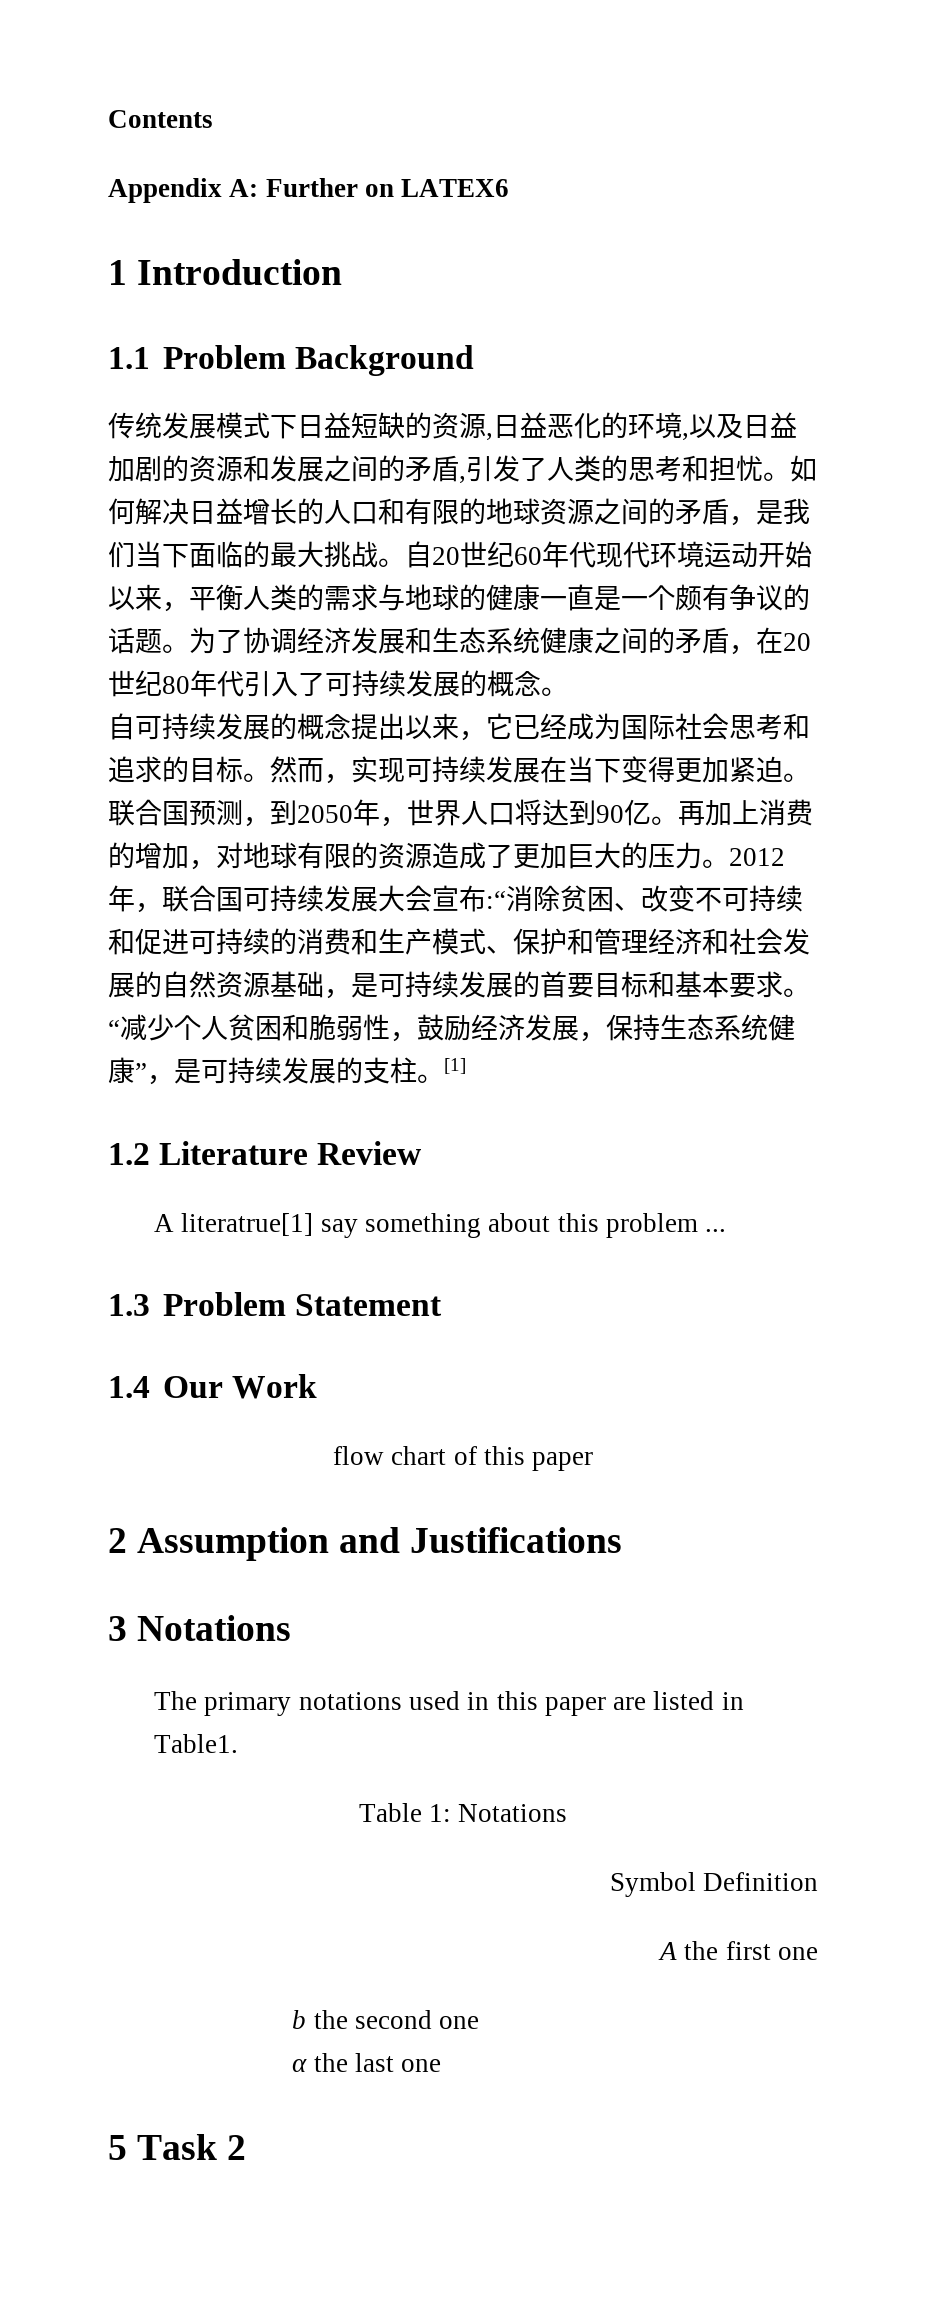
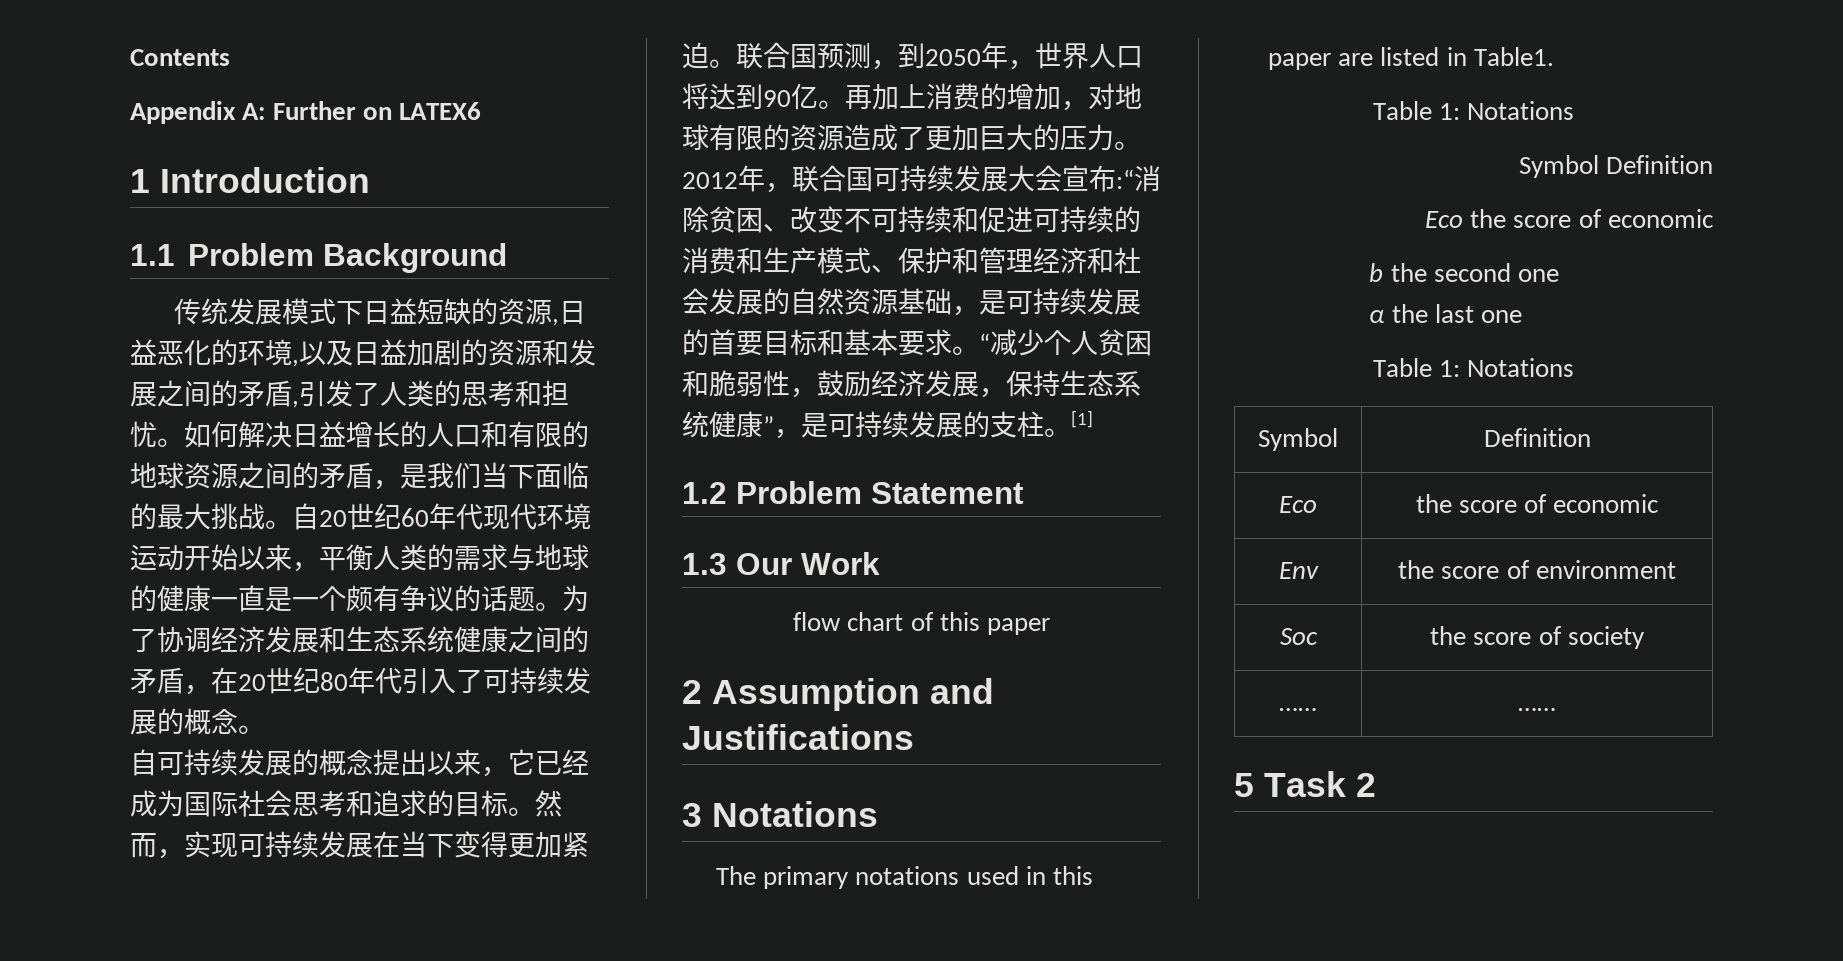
- 1.2 Literature Review
- A literatrue[1] say something about this problem ...
- 1.3 Problem Statement
+ 1.2 Problem Statement
- 1.4 Our Work
+ 1.3 Our Work
- A the first one
+ Eco the score of economic
  α the last one
+ Table 1: Notations
+ Symbol | Definition
+ Eco | the score of economic
+ Env | the score of environment
+ Soc | the score of society
+ …… | ……

